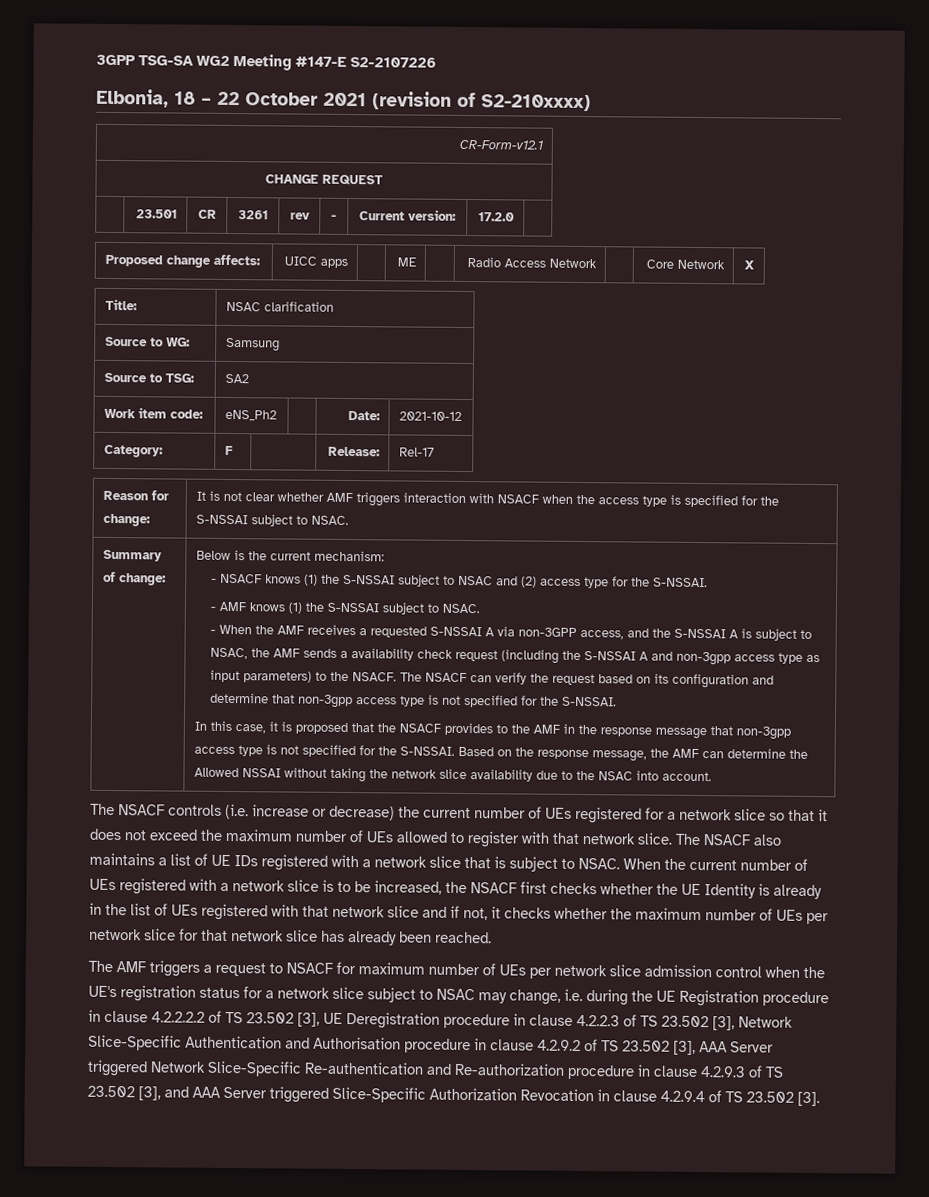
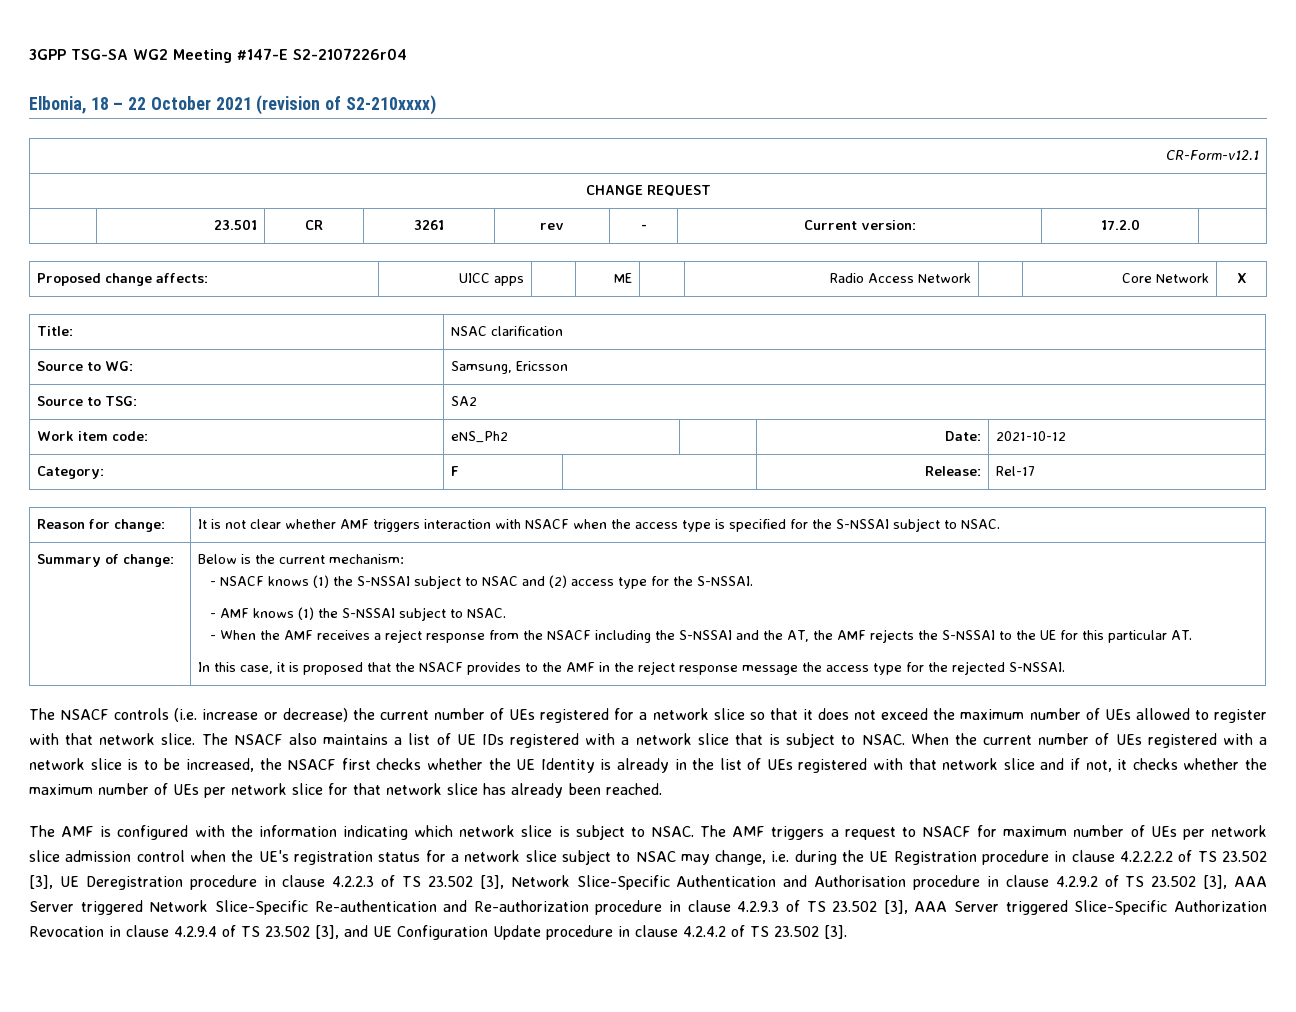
- 3GPP TSG-SA WG2 Meeting #147-E S2-2107226
+ 3GPP TSG-SA WG2 Meeting #147-E S2-2107226r04
- Source to WG: | Samsung
+ Source to WG: | Samsung, Ericsson
- - When the AMF receives a requested S-NSSAI A via non-3GPP access, and the S-NSSAI A is subject to NSAC, the AMF sends a availability check request (including the S-NSSAI A and non-3gpp access type as input parameters) to the NSACF. The NSACF can verify the request based on its configuration and determine that non-3gpp access type is not specified for the S-NSSAI.
+ - When the AMF receives a reject response from the NSACF including the S-NSSAI and the AT, the AMF rejects the S-NSSAI to the UE for this particular AT.
- In this case, it is proposed that the NSACF provides to the AMF in the response message that non-3gpp access type is not specified for the S-NSSAI. Based on the response message, the AMF can determine the Allowed NSSAI without taking the network slice availability due to the NSAC into account.
+ In this case, it is proposed that the NSACF provides to the AMF in the reject response message the access type for the rejected S-NSSAI.
- The AMF triggers a request to NSACF for maximum number of UEs per network slice admission control when the UE's registration status for a network slice subject to NSAC may change, i.e. during the UE Registration procedure in clause 4.2.2.2.2 of TS 23.502 [3], UE Deregistration procedure in clause 4.2.2.3 of TS 23.502 [3], Network Slice-Specific Authentication and Authorisation procedure in clause 4.2.9.2 of TS 23.502 [3], AAA Server triggered Network Slice-Specific Re-authentication and Re-authorization procedure in clause 4.2.9.3 of TS 23.502 [3], and AAA Server triggered Slice-Specific Authorization Revocation in clause 4.2.9.4 of TS 23.502 [3].
+ The AMF is configured with the information indicating which network slice is subject to NSAC. The AMF triggers a request to NSACF for maximum number of UEs per network slice admission control when the UE's registration status for a network slice subject to NSAC may change, i.e. during the UE Registration procedure in clause 4.2.2.2.2 of TS 23.502 [3], UE Deregistration procedure in clause 4.2.2.3 of TS 23.502 [3], Network Slice-Specific Authentication and Authorisation procedure in clause 4.2.9.2 of TS 23.502 [3], AAA Server triggered Network Slice-Specific Re-authentication and Re-authorization procedure in clause 4.2.9.3 of TS 23.502 [3], AAA Server triggered Slice-Specific Authorization Revocation in clause 4.2.9.4 of TS 23.502 [3], and UE Configuration Update procedure in clause 4.2.4.2 of TS 23.502 [3].

